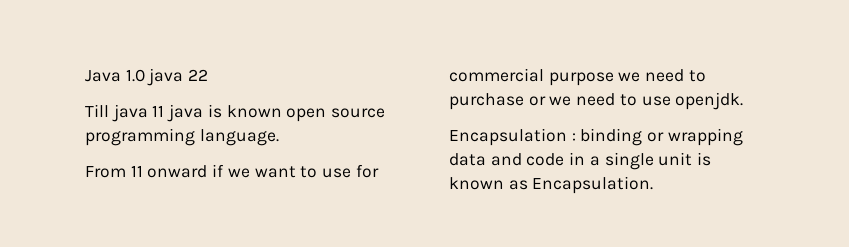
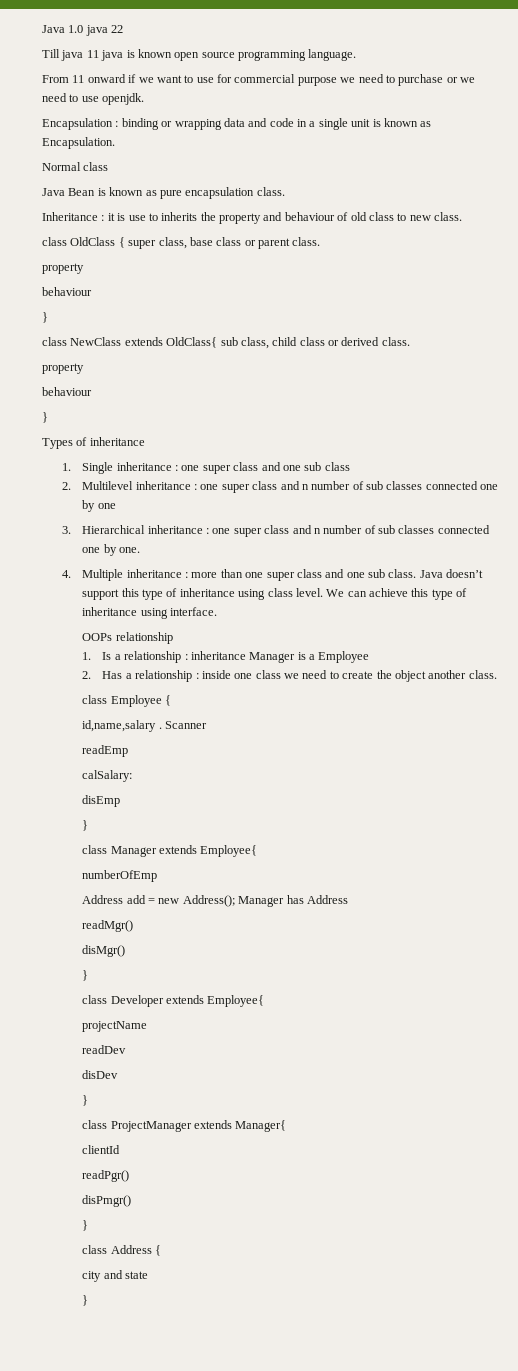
+ Normal class
+ Java Bean is known as pure encapsulation class.
+ Inheritance : it is use to inherits the property and behaviour of old class to new class.
+ class OldClass { super class, base class or parent class.
+ property
+ behaviour
+ }
+ class NewClass extends OldClass{ sub class, child class or derived class.
+ property
+ behaviour
+ }
+ Types of inheritance
+ 1. Single inheritance : one super class and one sub class
+ 2. Multilevel inheritance : one super class and n number of sub classes connected one by one
+ 3. Hierarchical inheritance : one super class and n number of sub classes connected one by one.
+ 4. Multiple inheritance : more than one super class and one sub class. Java doesn’t support this type of inheritance using class level. We can achieve this type of inheritance using interface.
+ OOPs relationship
+ 1. Is a relationship : inheritance Manager is a Employee
+ 2. Has a relationship : inside one class we need to create the object another class.
+ class Employee {
+ id,name,salary . Scanner
+ readEmp
+ calSalary:
+ disEmp
+ }
+ class Manager extends Employee{
+ numberOfEmp
+ Address add = new Address(); Manager has Address
+ readMgr()
+ disMgr()
+ }
+ class Developer extends Employee{
+ projectName
+ readDev
+ disDev
+ }
+ class ProjectManager extends Manager{
+ clientId
+ readPgr()
+ disPmgr()
+ }
+ class Address {
+ city and state
+ }

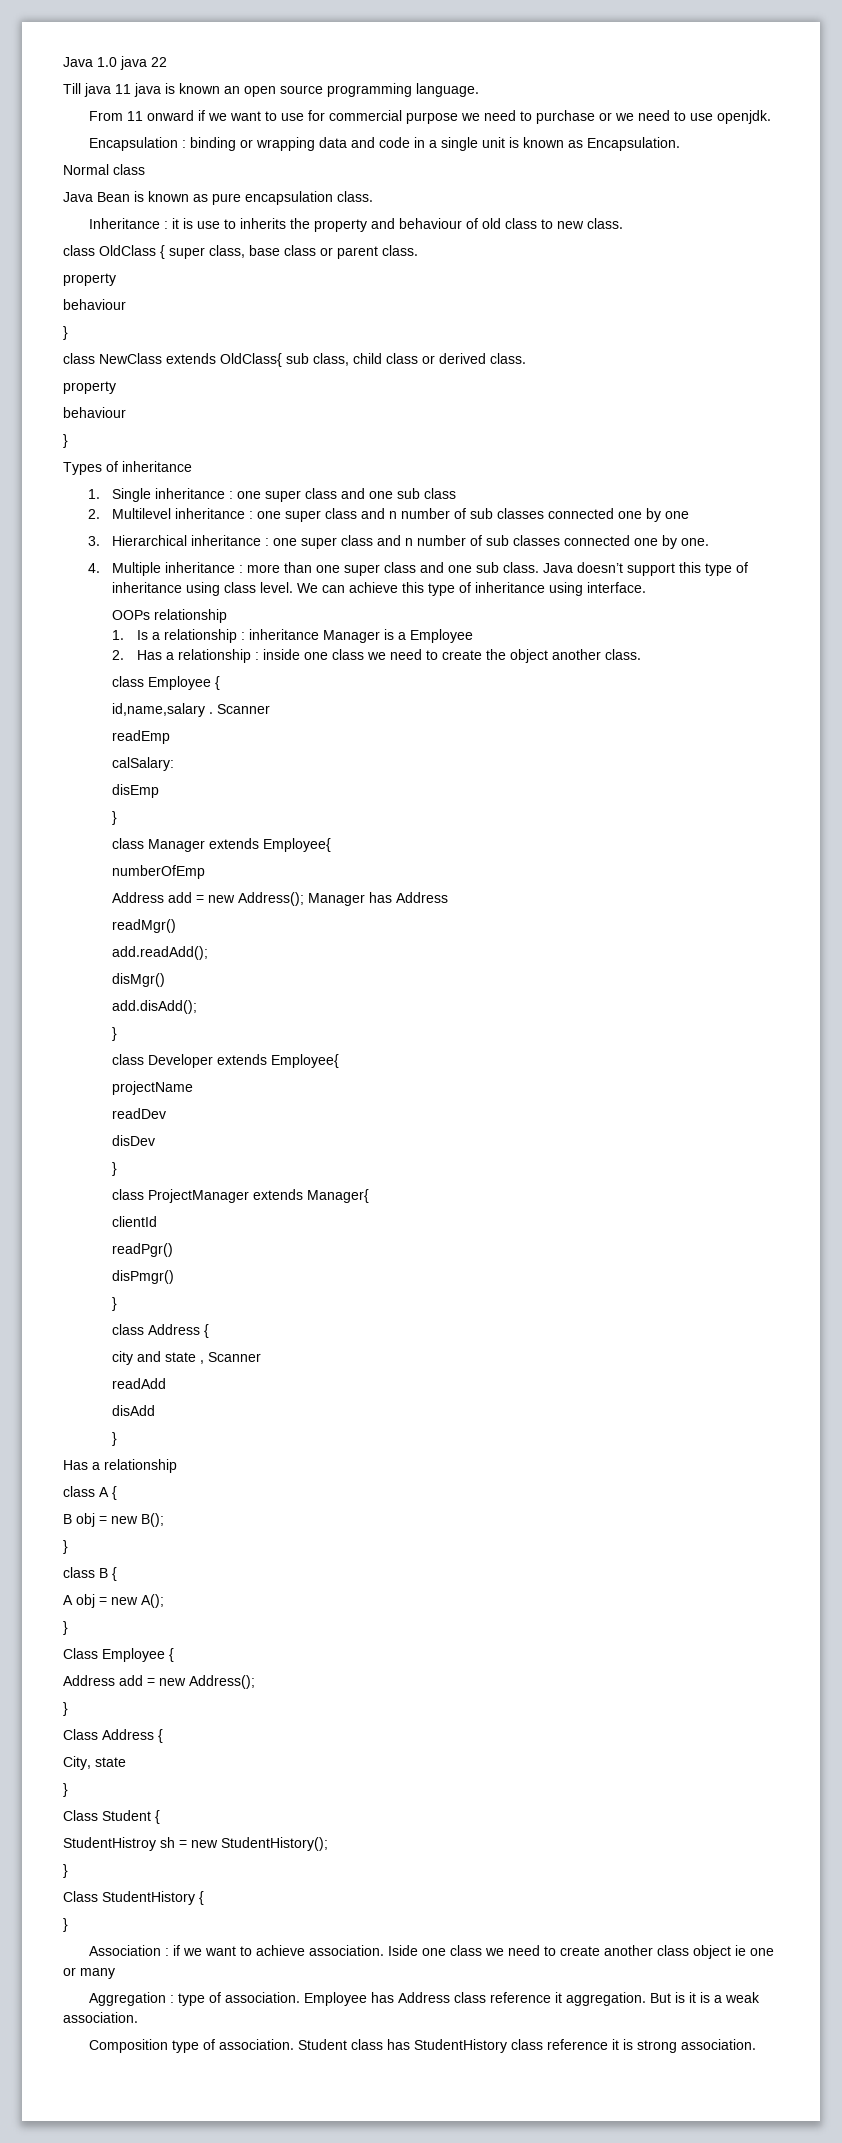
- Till java 11 java is known open source programming language.
+ Till java 11 java is known an open source programming language.
+ add.readAdd();
+ add.disAdd();
- city and state
+ city and state , Scanner
+ readAdd
+ disAdd
  }
+ Has a relationship
+ class A {
+ B obj = new B();
+ }
+ class B {
+ A obj = new A();
+ }
+ Class Employee {
+ Address add = new Address();
+ }
+ Class Address {
+ City, state
+ }
+ Class Student {
+ StudentHistroy sh = new StudentHistory();
+ }
+ Class StudentHistory {
+ }
+ Association : if we want to achieve association. Iside one class we need to create another class object ie one or many
+ Aggregation : type of association. Employee has Address class reference it aggregation. But is it is a weak association.
+ Composition type of association. Student class has StudentHistory class reference it is strong association.

